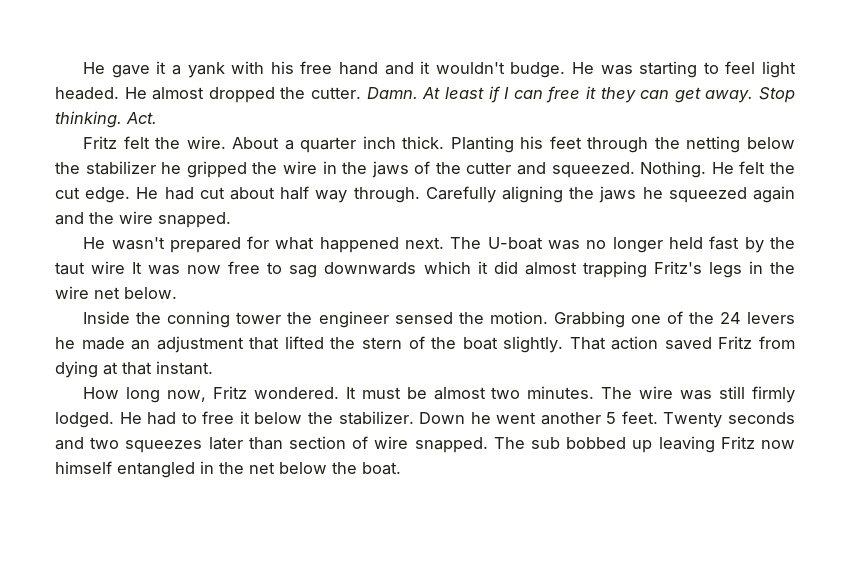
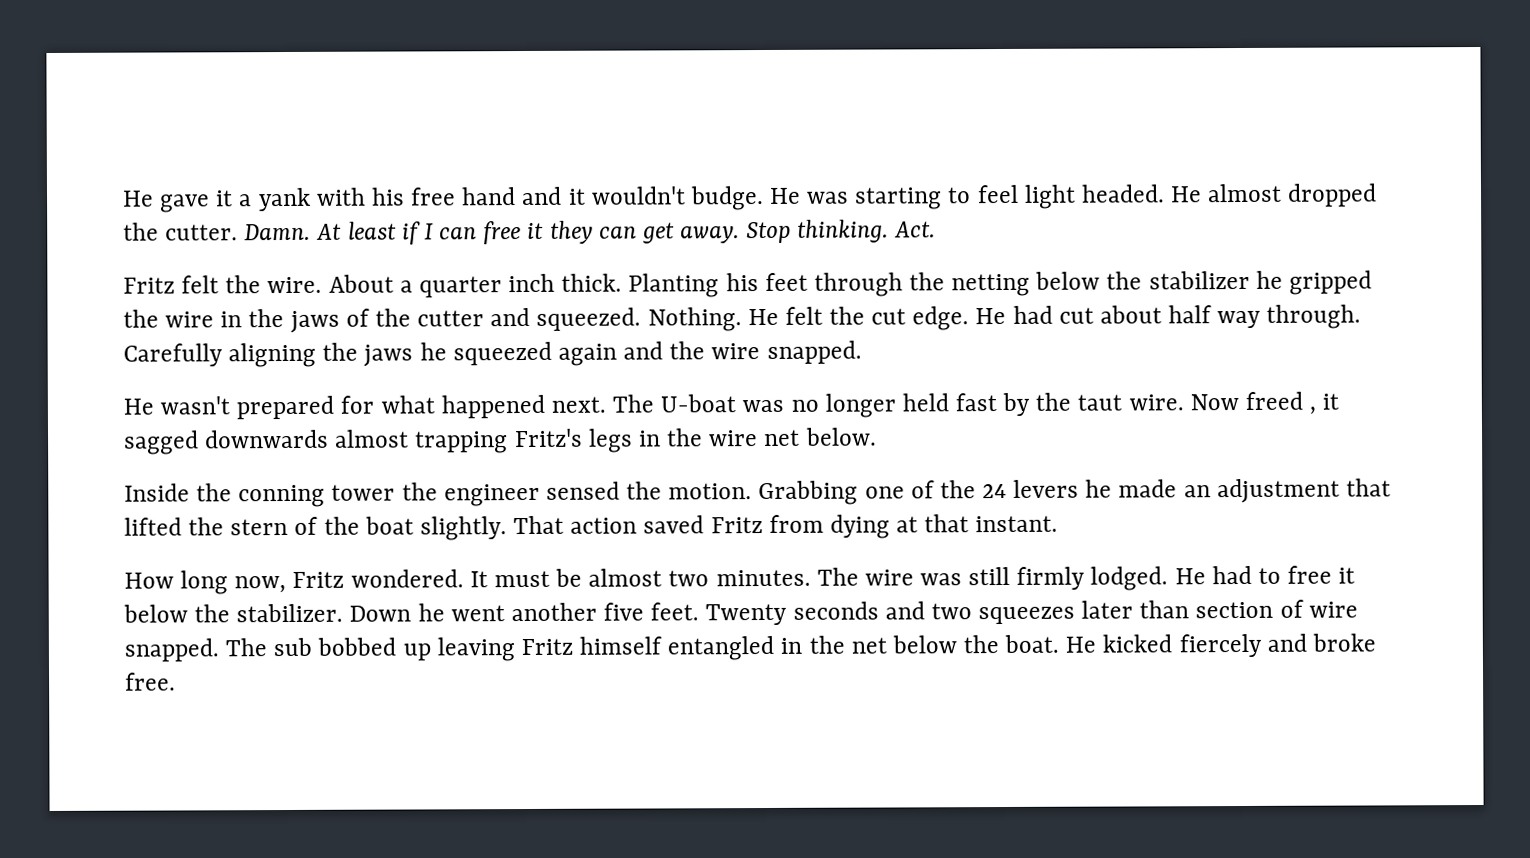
- The U-boat was no longer held fast by the taut wire It was now free to sag downwards which it did almost trapping Fritz's legs in the wire net below.
+ The U-boat was no longer held fast by the taut wire. Now freed , it sagged downwards almost trapping Fritz's legs in the wire net below.
- Down he went another 5 feet.
+ Down he went another five feet.
- The sub bobbed up leaving Fritz now himself entangled in the net below the boat.
+ The sub bobbed up leaving Fritz himself entangled in the net below the boat.
+ He kicked fiercely and broke free.

